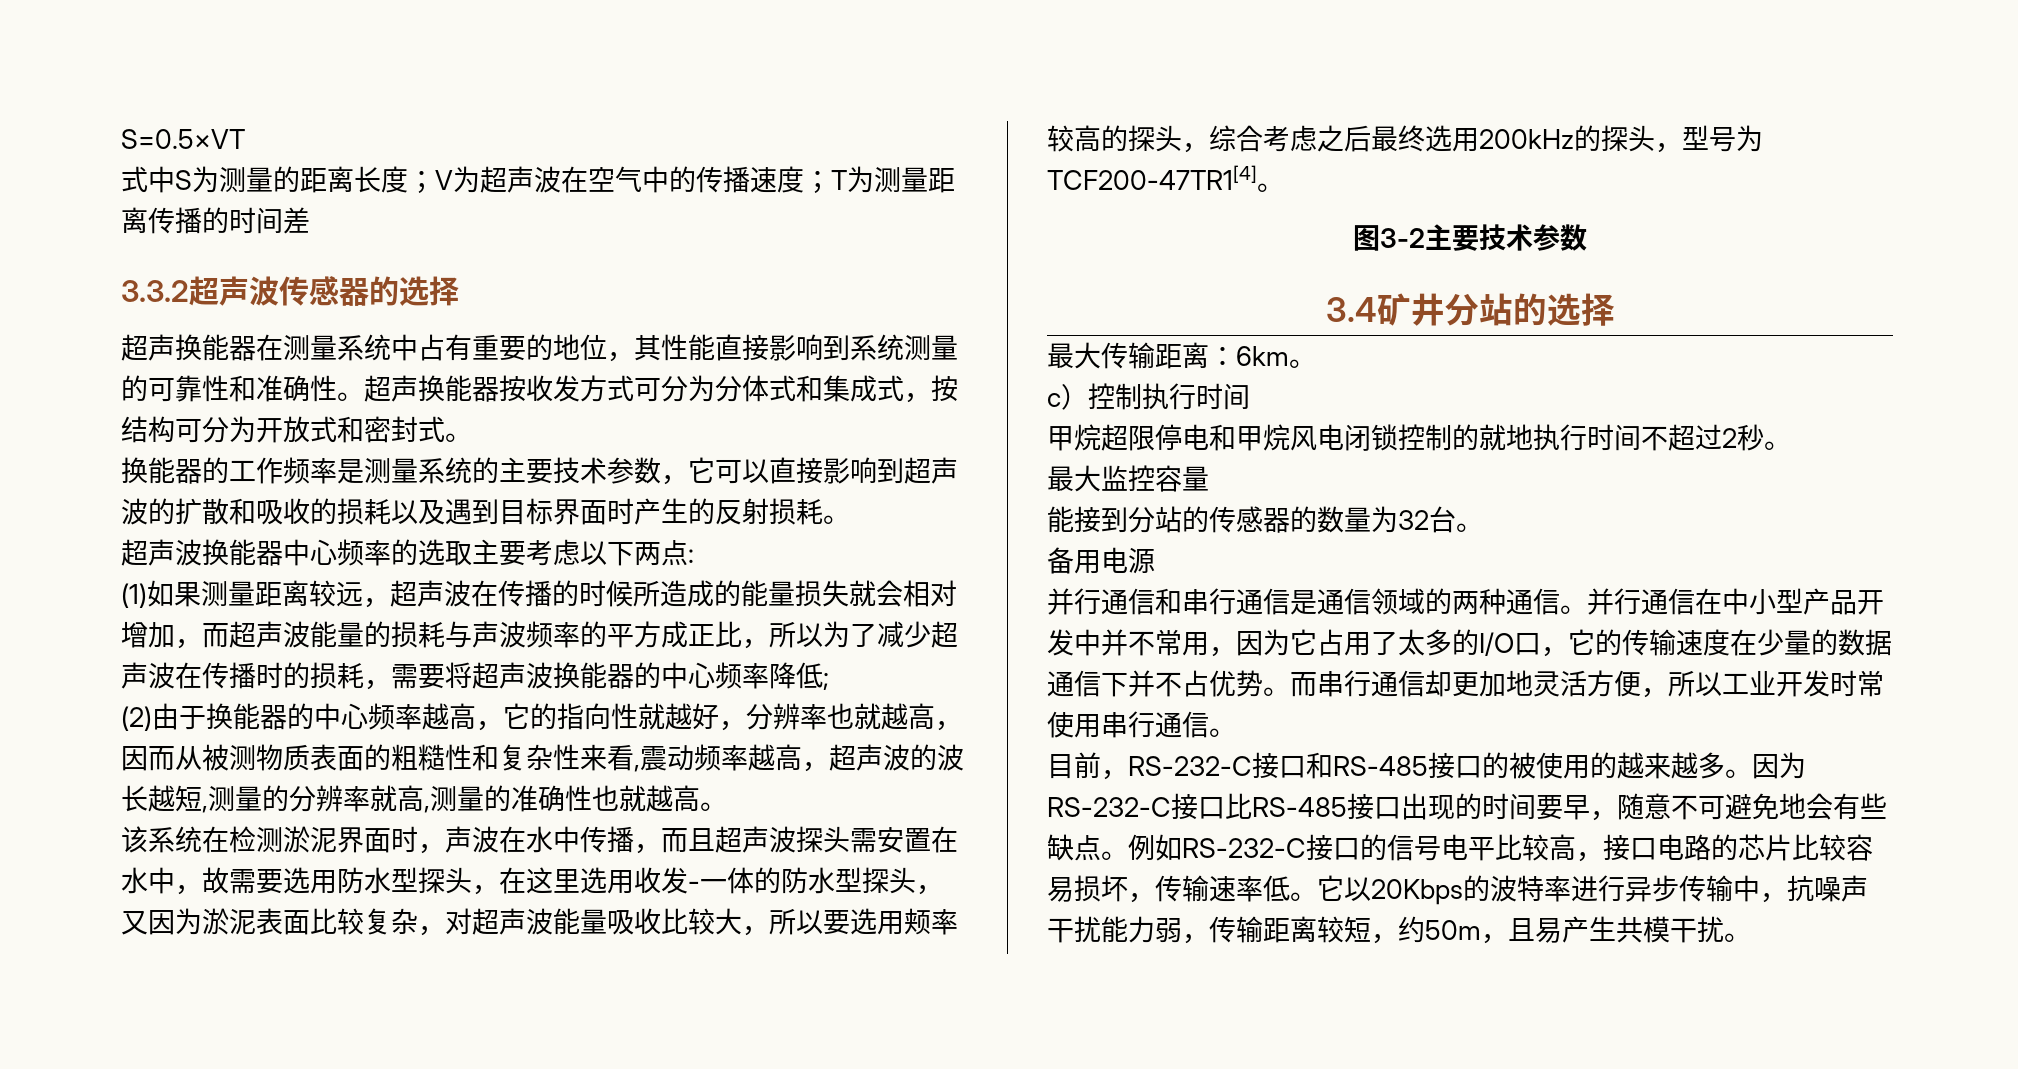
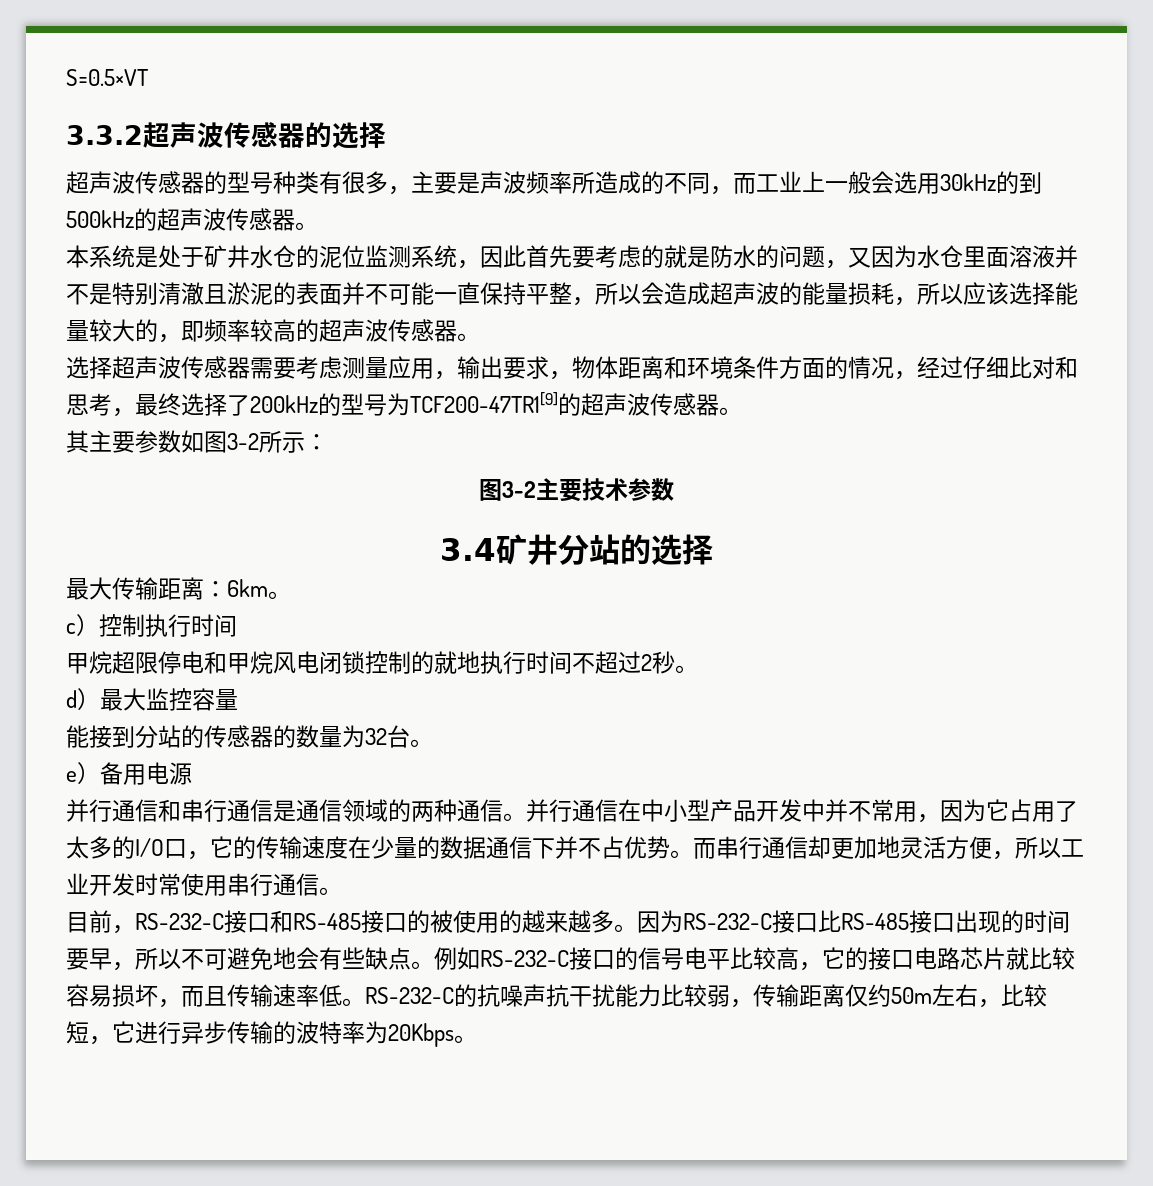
- 式中S为测量的距离长度；V为超声波在空气中的传播速度；T为测量距离传播的时间差
- 超声换能器在测量系统中占有重要的地位，其性能直接影响到系统测量的可靠性和准确性。超声换能器按收发方式可分为分体式和集成式，按结构可分为开放式和密封式。
- 换能器的工作频率是测量系统的主要技术参数，它可以直接影响到超声波的扩散和吸收的损耗以及遇到目标界面时产生的反射损耗。
- 超声波换能器中心频率的选取主要考虑以下两点:
- (1)如果测量距离较远，超声波在传播的时候所造成的能量损失就会相对增加，而超声波能量的损耗与声波频率的平方成正比，所以为了减少超声波在传播时的损耗，需要将超声波换能器的中心频率降低;
- (2)由于换能器的中心频率越高，它的指向性就越好，分辨率也就越高，因而从被测物质表面的粗糙性和复杂性来看,震动频率越高，超声波的波长越短,测量的分辨率就高,测量的准确性也就越高。
- 该系统在检测淤泥界面时，声波在水中传播，而且超声波探头需安置在水中，故需要选用防水型探头，在这里选用收发-一体的防水型探头，又因为淤泥表面比较复杂，对超声波能量吸收比较大，所以要选用颊率较高的探头，综合考虑之后最终选用200kHz的探头，型号为TCF200-47TR1[4]。
+ 超声波传感器的型号种类有很多，主要是声波频率所造成的不同，而工业上一般会选用30kHz的到500kHz的超声波传感器。
+ 本系统是处于矿井水仓的泥位监测系统，因此首先要考虑的就是防水的问题，又因为水仓里面溶液并不是特别清澈且淤泥的表面并不可能一直保持平整，所以会造成超声波的能量损耗，所以应该选择能量较大的，即频率较高的超声波传感器。
+ 选择超声波传感器需要考虑测量应用，输出要求，物体距离和环境条件方面的情况，经过仔细比对和思考，最终选择了200kHz的型号为TCF200-47TR1[9]的超声波传感器。
+ 其主要参数如图3-2所示：
- 最大监控容量
+ d）最大监控容量
- 备用电源
+ e）备用电源
- 因为RS-232-C接口比RS-485接口出现的时间要早，随意不可避免地会有些缺点。
+ 因为RS-232-C接口比RS-485接口出现的时间要早，所以不可避免地会有些缺点。
- 例如RS-232-C接口的信号电平比较高，接口电路的芯片比较容易损坏，传输速率低。
+ 例如RS-232-C接口的信号电平比较高，它的接口电路芯片就比较容易损坏，而且传输速率低。
- 它以20Kbps的波特率进行异步传输中，抗噪声干扰能力弱，传输距离较短，约50m，且易产生共模干扰。
+ RS-232-C的抗噪声抗干扰能力比较弱，传输距离仅约50m左右，比较短，它进行异步传输的波特率为20Kbps。

